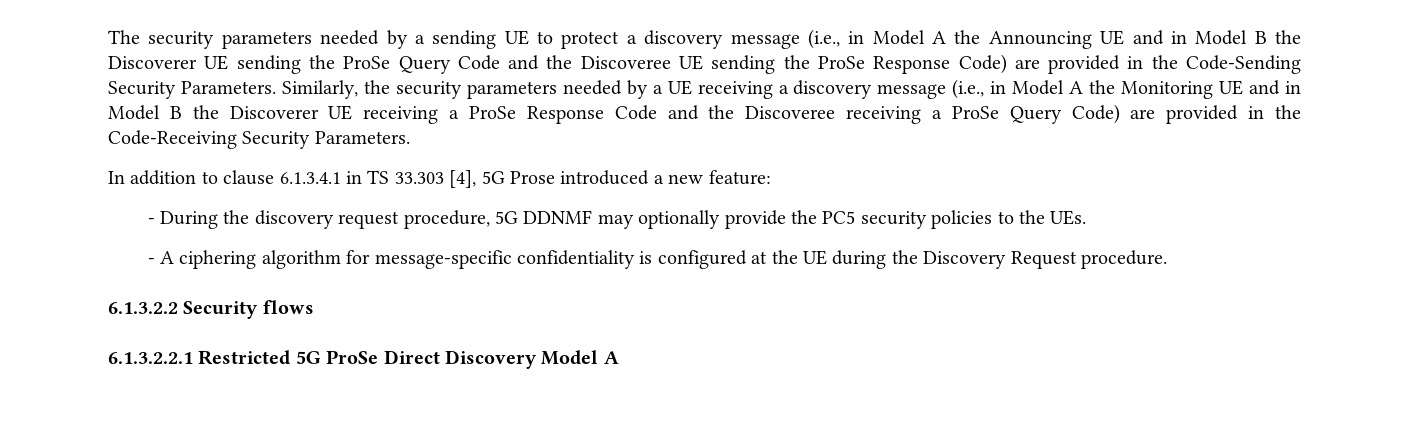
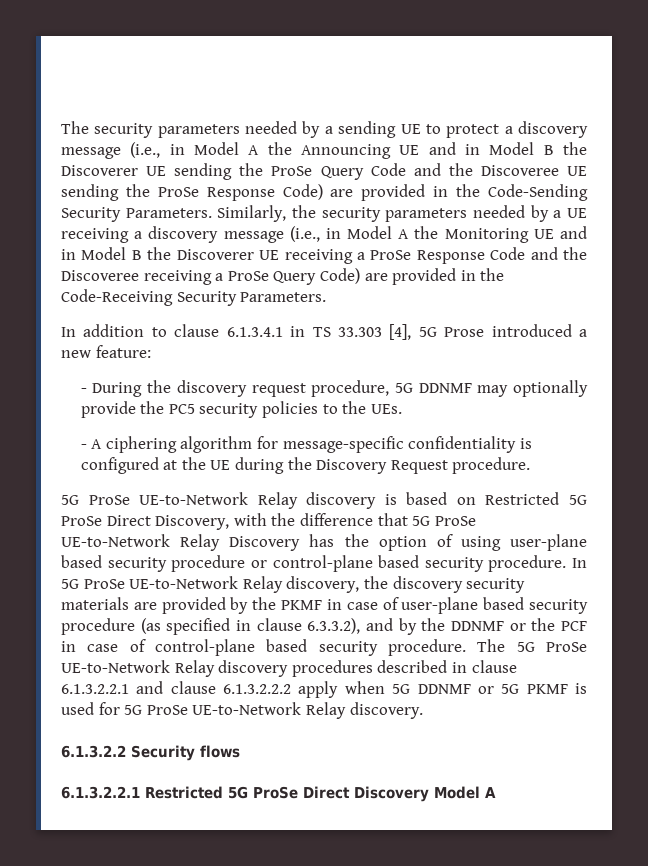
+ 5G ProSe UE-to-Network Relay discovery is based on Restricted 5G ProSe Direct Discovery, with the difference that 5G ProSe UE-to-Network Relay Discovery has the option of using user-plane based security procedure or control-plane based security procedure. In 5G ProSe UE-to-Network Relay discovery, the discovery security materials are provided by the PKMF in case of user-plane based security procedure (as specified in clause 6.3.3.2), and by the DDNMF or the PCF in case of control-plane based security procedure. The 5G ProSe UE-to-Network Relay discovery procedures described in clause 6.1.3.2.2.1 and clause 6.1.3.2.2.2 apply when 5G DDNMF or 5G PKMF is used for 5G ProSe UE-to-Network Relay discovery.

